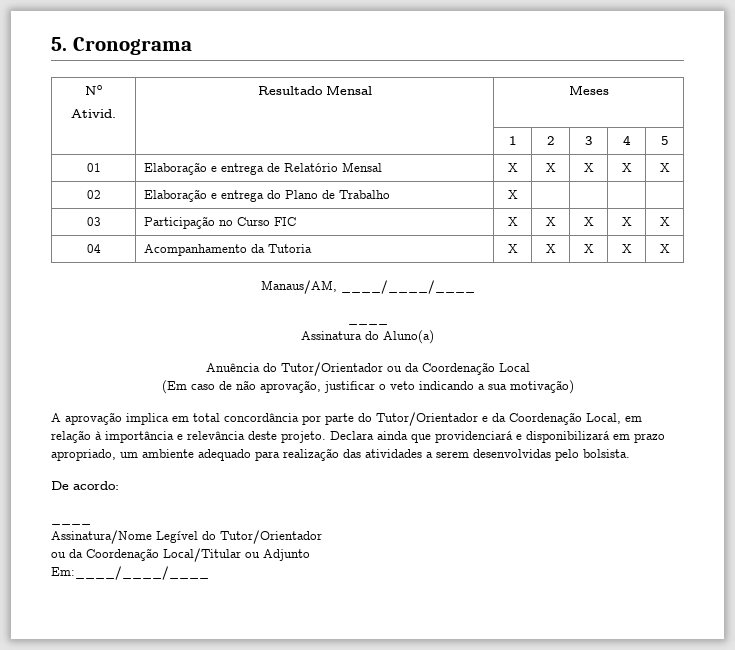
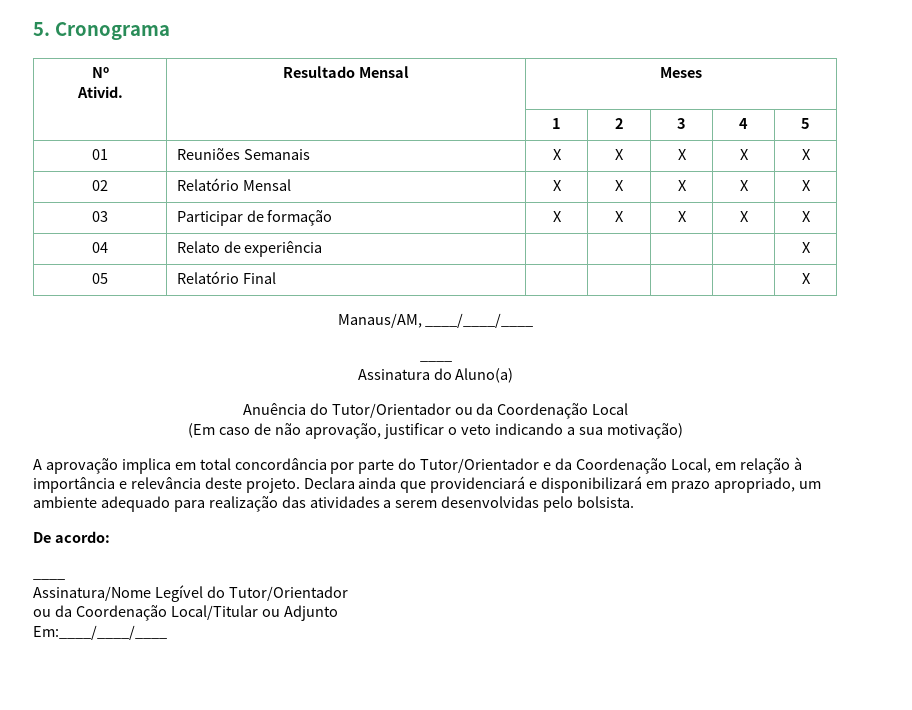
- 01 | Elaboração e entrega de Relatório Mensal | X | X | X | X | X
+ 01 | Reuniões Semanais | X | X | X | X | X
+ 02 | Relatório Mensal | X | X | X | X | X
- 02 | Elaboração e entrega do Plano de Trabalho | X | | | |
- 03 | Participação no Curso FIC | X | X | X | X | X
+ 03 | Participar de formação | X | X | X | X | X
- 04 | Acompanhamento da Tutoria | X | X | X | X | X
+ 04 | Relato de experiência | | | | | X
+ 05 | Relatório Final | | | | | X

